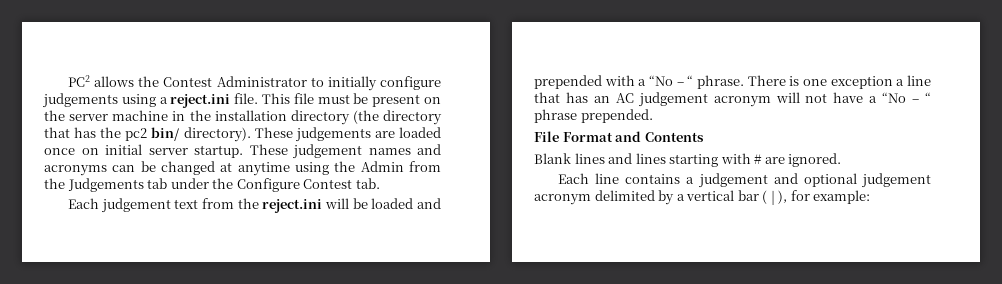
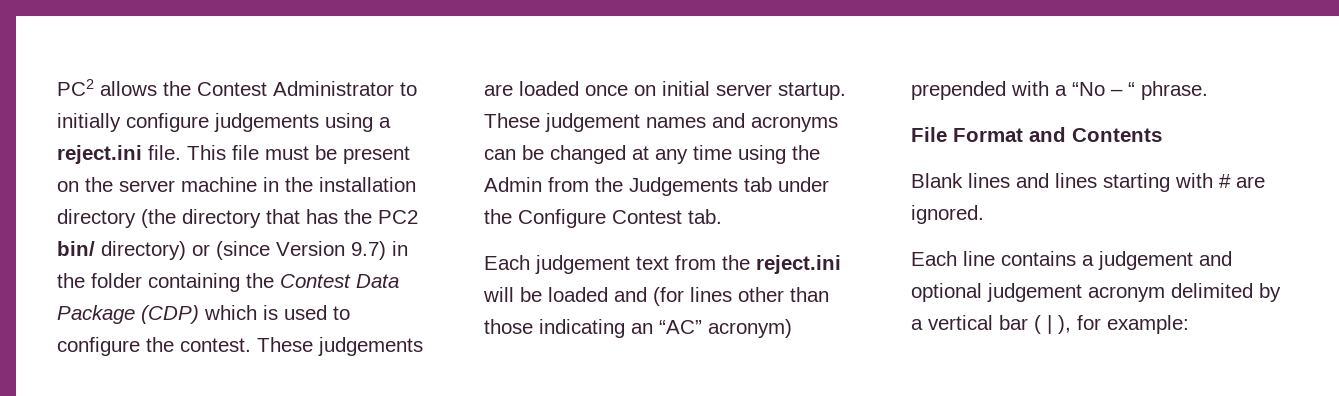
- This file must be present on the server machine in the installation directory (the directory that has the pc2 bin/ directory).
+ This file must be present on the server machine in the installation directory (the directory that has the PC2 bin/ directory) or (since Version 9.7) in the folder containing the Contest Data Package (CDP) which is used to configure the contest.
- These judgement names and acronyms can be changed at anytime using the Admin from the Judgements tab under the Configure Contest tab.
+ These judgement names and acronyms can be changed at any time using the Admin from the Judgements tab under the Configure Contest tab.
- Each judgement text from the reject.ini will be loaded and prepended with a “No – “ phrase. There is one exception a line that has an AC judgement acronym will not have a “No – “ phrase prepended.
+ Each judgement text from the reject.ini will be loaded and (for lines other than those indicating an “AC” acronym) prepended with a “No – “ phrase.

